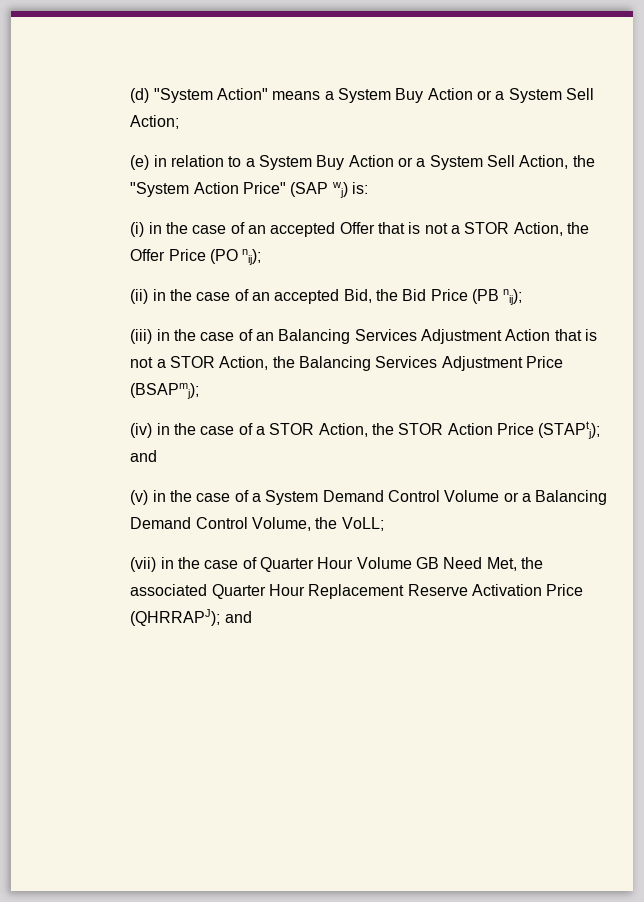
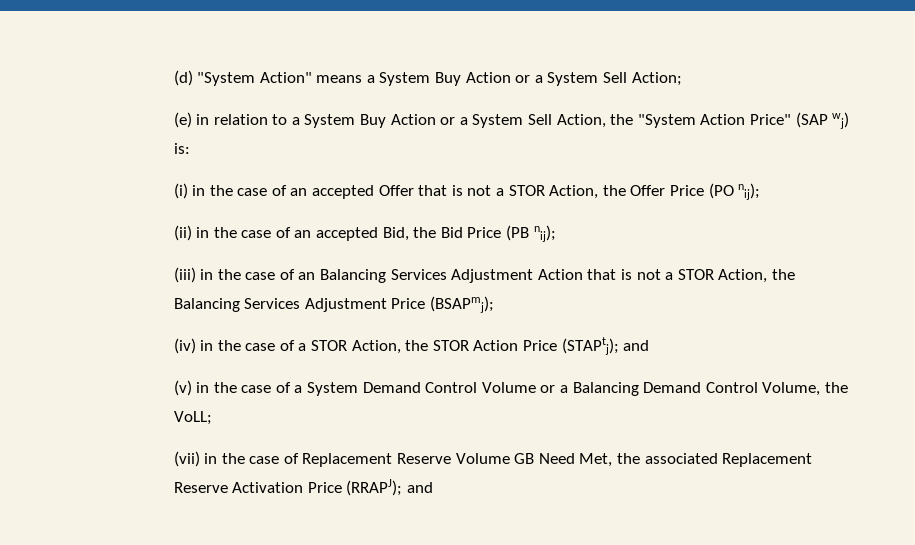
- (vii) in the case of Quarter Hour Volume GB Need Met, the associated Quarter Hour Replacement Reserve Activation Price (QHRRAPJ); and
+ (vii) in the case of Replacement Reserve Volume GB Need Met, the associated Replacement Reserve Activation Price (RRAPJ); and

